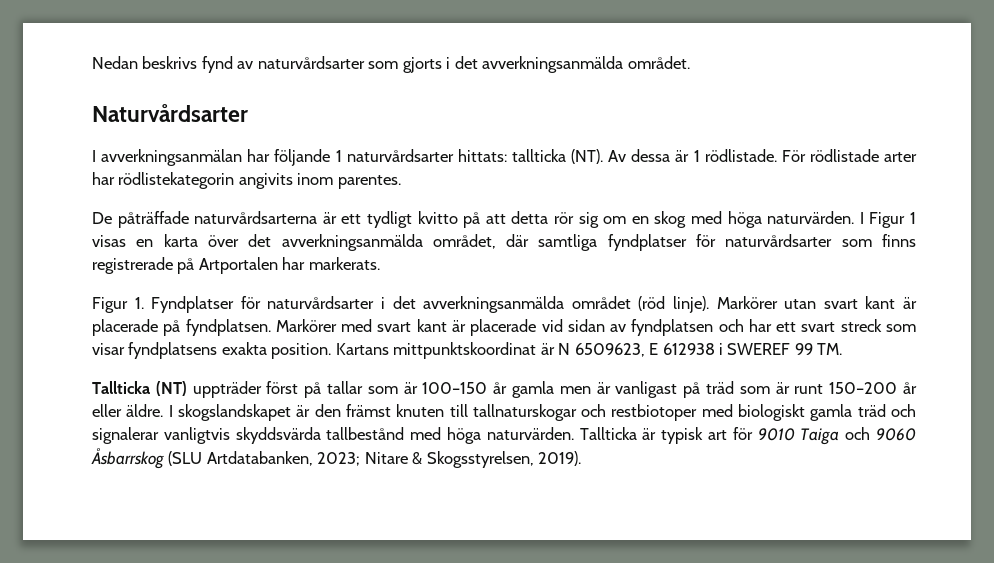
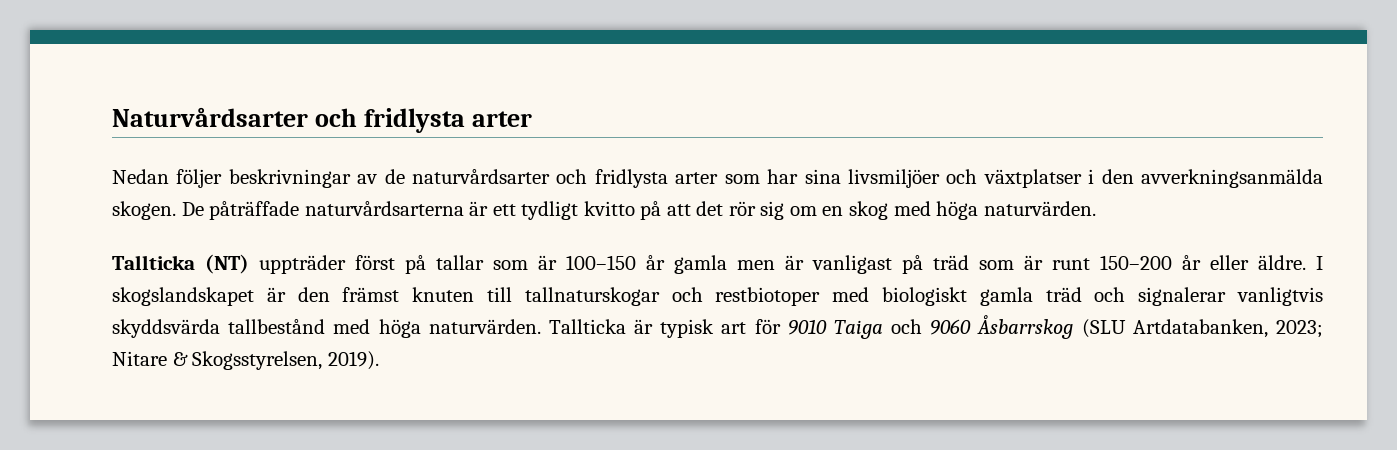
- Nedan beskrivs fynd av naturvårdsarter som gjorts i det avverkningsanmälda området.
- Naturvårdsarter
- I avverkningsanmälan har följande 1 naturvårdsarter hittats: tallticka (NT). Av dessa är 1 rödlistade. För rödlistade arter har rödlistekategorin angivits inom parentes.
- De påträffade naturvårdsarterna är ett tydligt kvitto på att detta rör sig om en skog med höga naturvärden. I Figur 1 visas en karta över det avverkningsanmälda området, där samtliga fyndplatser för naturvårdsarter som finns registrerade på Artportalen har markerats.
- Figur 1. Fyndplatser för naturvårdsarter i det avverkningsanmälda området (röd linje). Markörer utan svart kant är placerade på fyndplatsen. Markörer med svart kant är placerade vid sidan av fyndplatsen och har ett svart streck som visar fyndplatsens exakta position. Kartans mittpunktskoordinat är N 6509623, E 612938 i SWEREF 99 TM.
+ Naturvårdsarter och fridlysta arter
+ Nedan följer beskrivningar av de naturvårdsarter och fridlysta arter som har sina livsmiljöer och växtplatser i den avverkningsanmälda skogen. De påträffade naturvårdsarterna är ett tydligt kvitto på att det rör sig om en skog med höga naturvärden.

